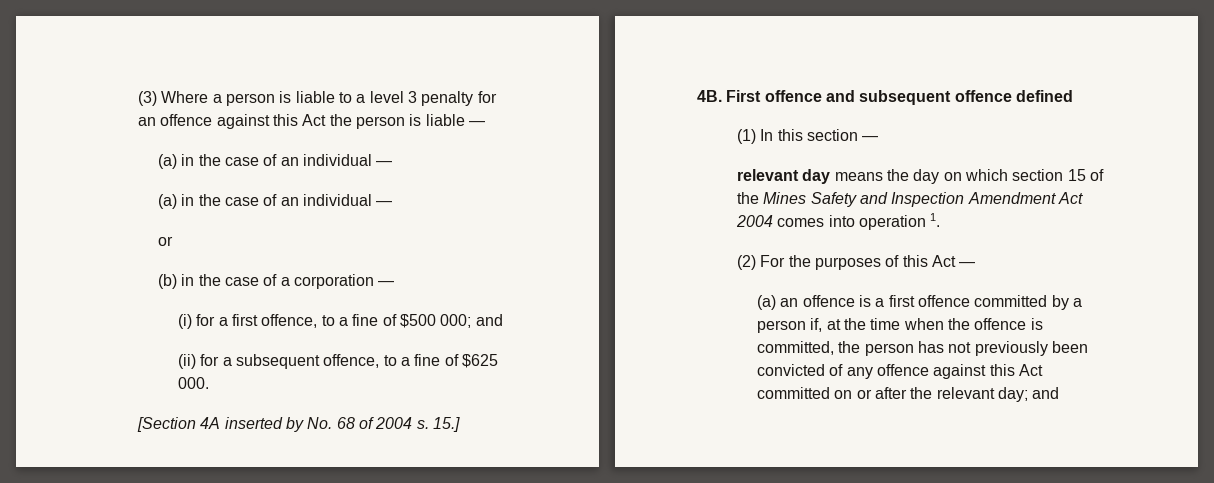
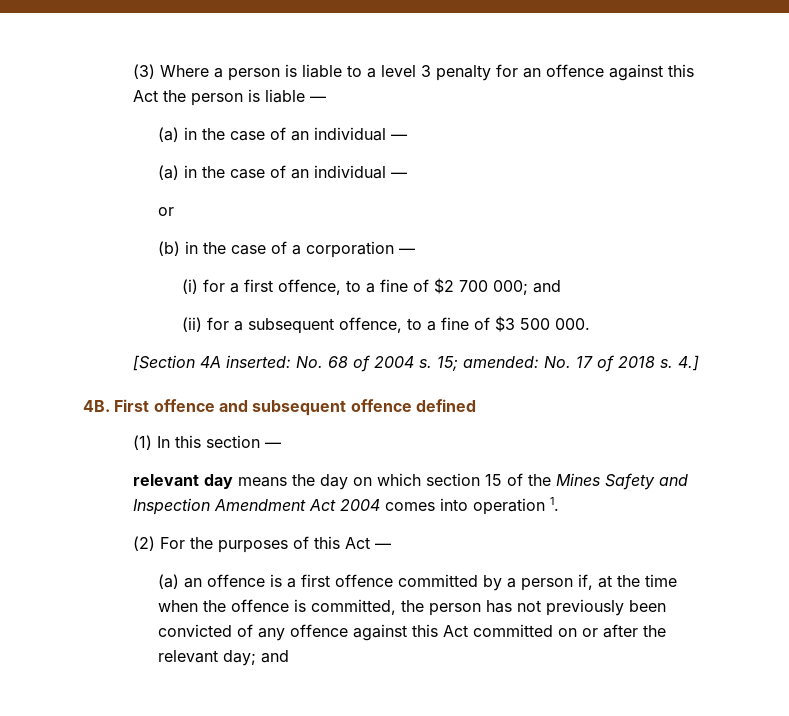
- (i) for a first offence, to a fine of $500 000; and
+ (i) for a first offence, to a fine of $2 700 000; and
- (ii) for a subsequent offence, to a fine of $625 000.
+ (ii) for a subsequent offence, to a fine of $3 500 000.
- [Section 4A inserted by No. 68 of 2004 s.
+ [Section 4A inserted: No. 68 of 2004 s.
- 15.]
+ 15; amended: No. 17 of 2018 s. 4.]

